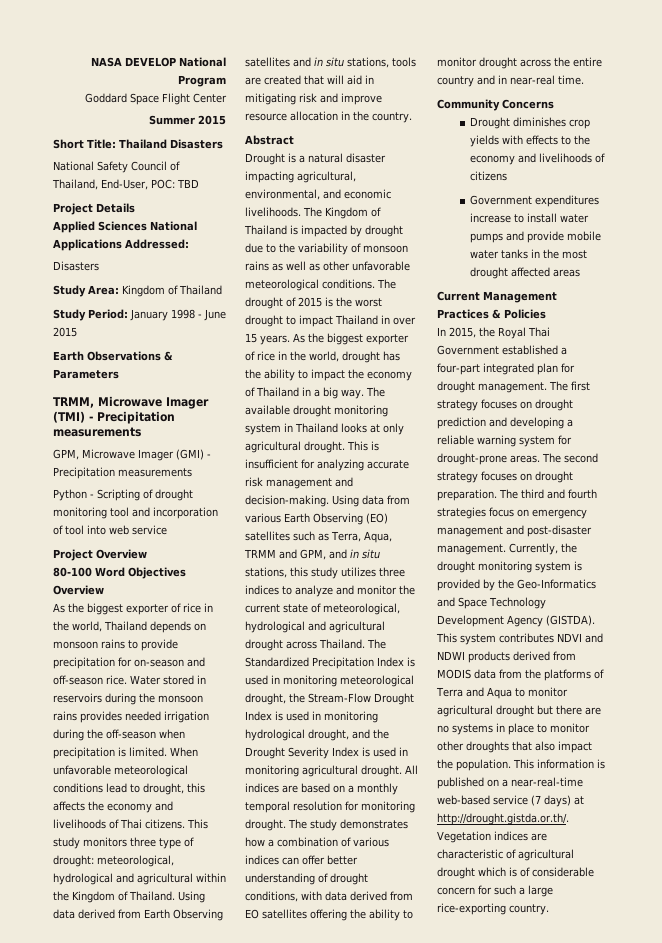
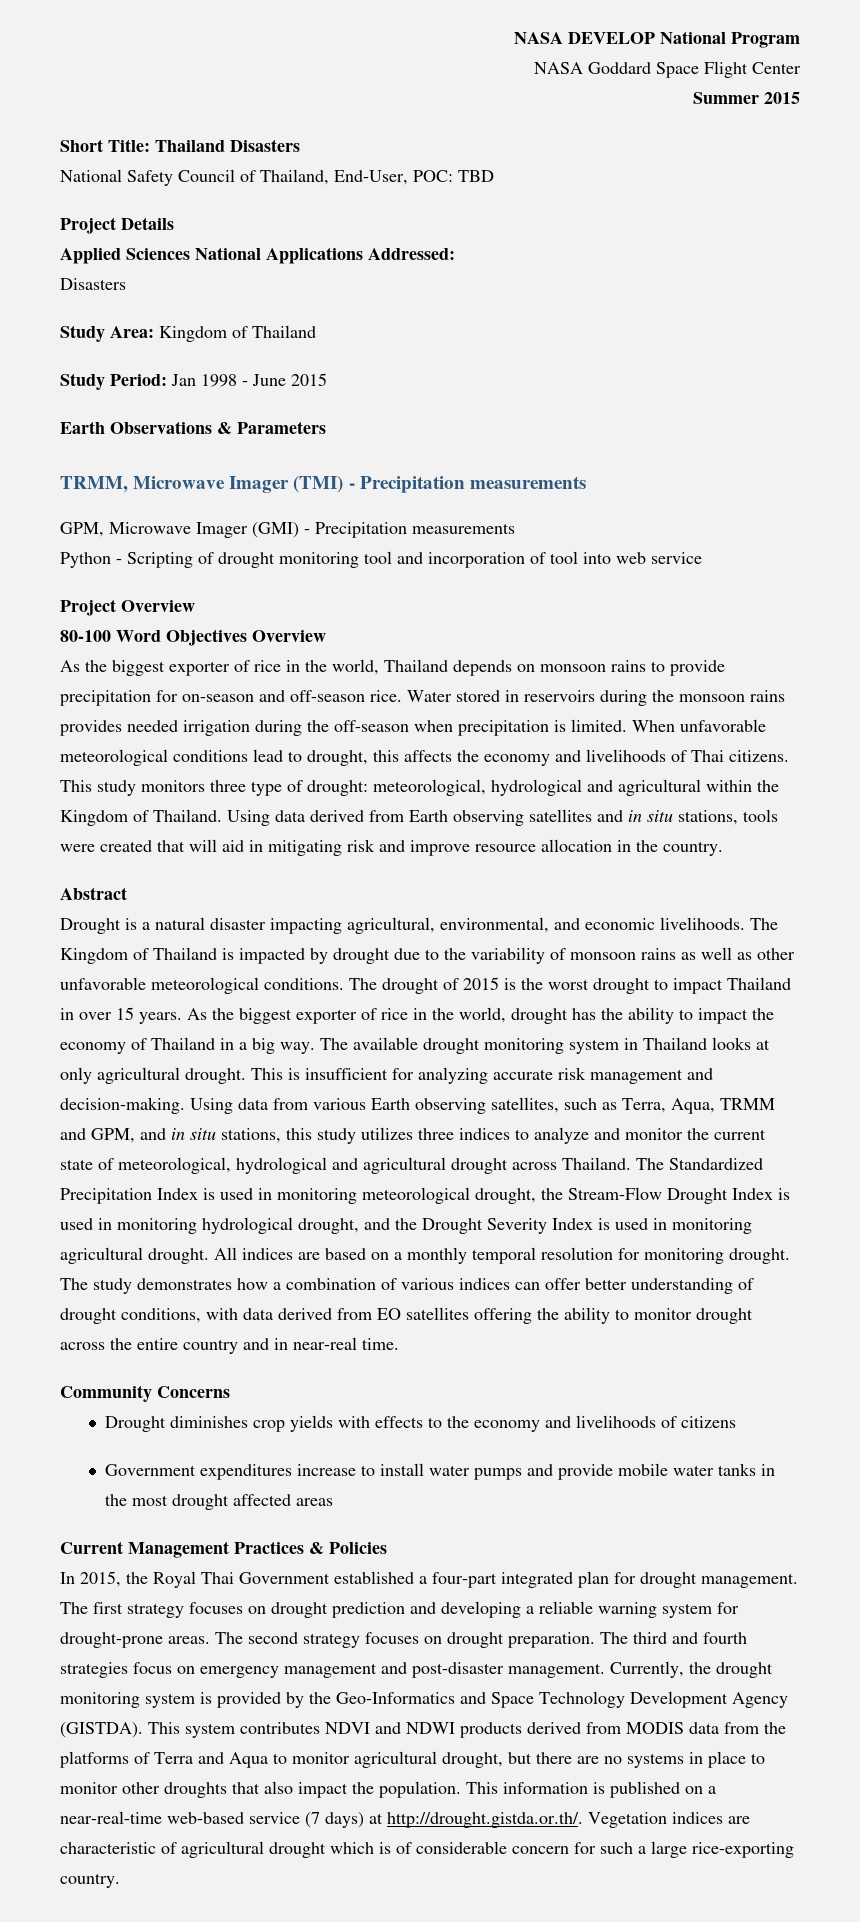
- Goddard Space Flight Center
+ NASA Goddard Space Flight Center
- Study Period: January 1998 - June 2015
+ Study Period: Jan 1998 - June 2015
- Using data derived from Earth Observing satellites and in situ stations, tools are created that will aid in mitigating risk and improve resource allocation in the country.
+ Using data derived from Earth observing satellites and in situ stations, tools were created that will aid in mitigating risk and improve resource allocation in the country.
- Using data from various Earth Observing (EO) satellites such as Terra, Aqua, TRMM and GPM, and in situ stations, this study utilizes three indices to analyze and monitor the current state of meteorological, hydrological and agricultural drought across Thailand.
+ Using data from various Earth observing satellites, such as Terra, Aqua, TRMM and GPM, and in situ stations, this study utilizes three indices to analyze and monitor the current state of meteorological, hydrological and agricultural drought across Thailand.
- This system contributes NDVI and NDWI products derived from MODIS data from the platforms of Terra and Aqua to monitor agricultural drought but there are no systems in place to monitor other droughts that also impact the population.
+ This system contributes NDVI and NDWI products derived from MODIS data from the platforms of Terra and Aqua to monitor agricultural drought, but there are no systems in place to monitor other droughts that also impact the population.

